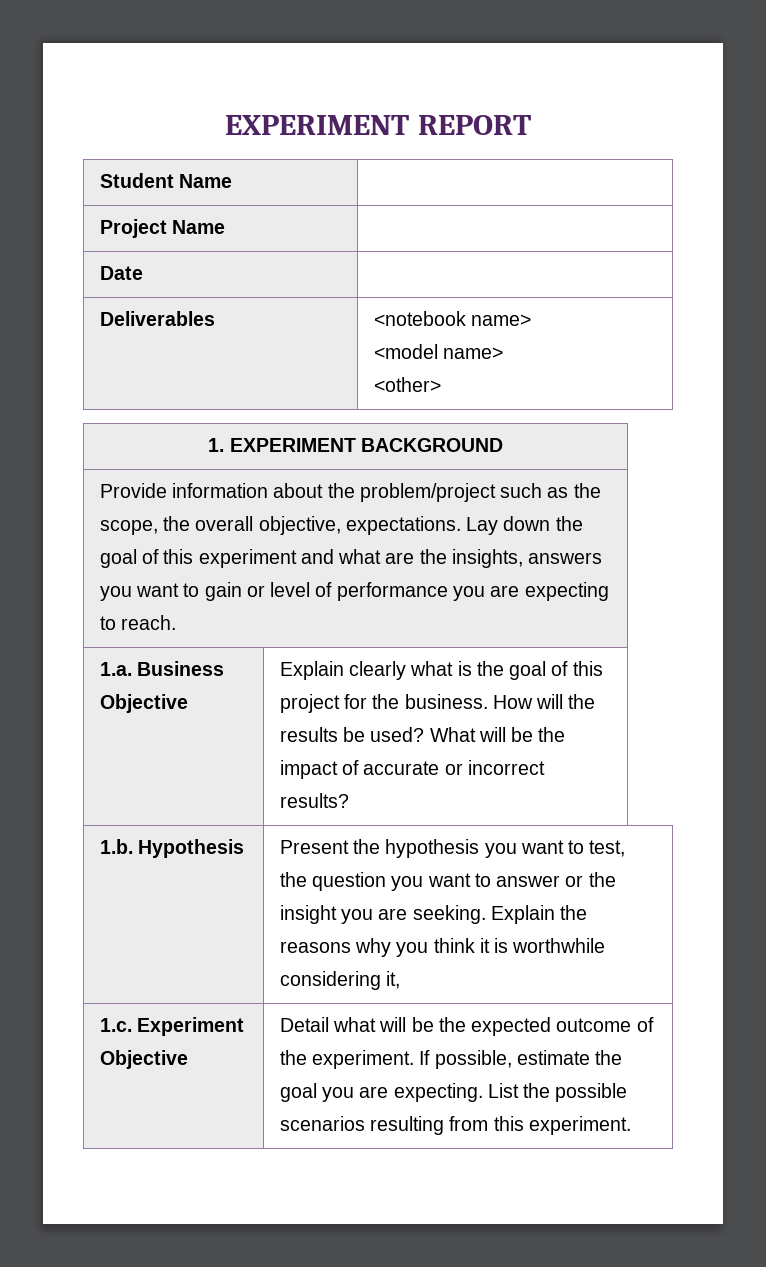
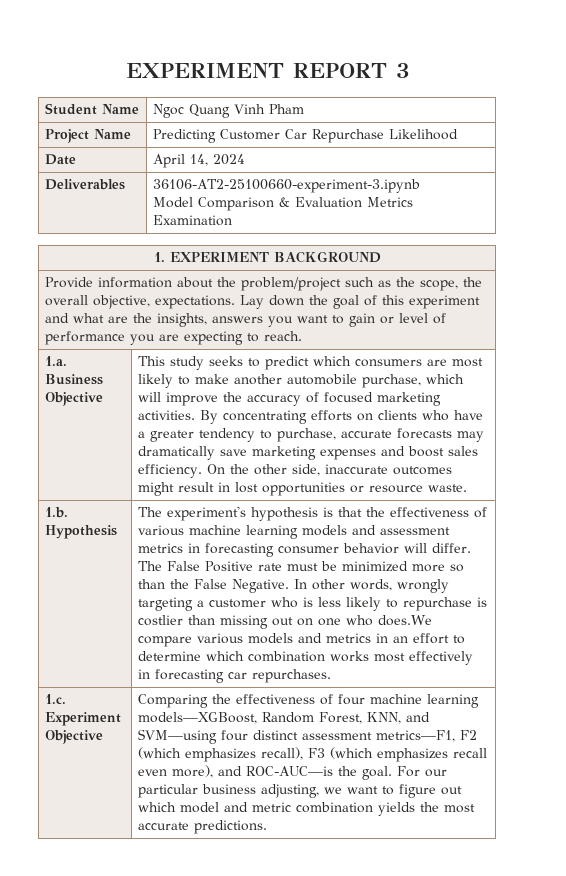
- EXPERIMENT REPORT
+ EXPERIMENT REPORT 3
- Student Name |
- Project Name |
- Date |
- Deliverables | <notebook name>
- <model name>
- <other>
+ Student Name | Ngoc Quang Vinh Pham
+ Project Name | Predicting Customer Car Repurchase Likelihood
+ Date | April 14, 2024
+ Deliverables | 36106-AT2-25100660-experiment-3.ipynb
+ Model Comparison & Evaluation Metrics Examination
- Explain clearly what is the goal of this project for the business. How will the results be used? What will be the impact of accurate or incorrect results?
- 1.b. Hypothesis | Present the hypothesis you want to test, the question you want to answer or the insight you are seeking. Explain the reasons why you think it is worthwhile considering it,
- 1.c. Experiment Objective | Detail what will be the expected outcome of the experiment. If possible, estimate the goal you are expecting. List the possible scenarios resulting from this experiment.
+ This study seeks to predict which consumers are most likely to make another automobile purchase, which will improve the accuracy of focused marketing activities. By concentrating efforts on clients who have a greater tendency to purchase, accurate forecasts may dramatically save marketing expenses and boost sales efficiency. On the other side, inaccurate outcomes might result in lost opportunities or resource waste.
+ 1.b. Hypothesis | The experiment's hypothesis is that the effectiveness of various machine learning models and assessment metrics in forecasting consumer behavior will differ. The False Positive rate must be minimized more so than the False Negative. In other words, wrongly targeting a customer who is less likely to repurchase is costlier than missing out on one who does.We compare various models and metrics in an effort to determine which combination works most effectively in forecasting car repurchases.
+ 1.c. Experiment Objective | Comparing the effectiveness of four machine learning models—XGBoost, Random Forest, KNN, and SVM—using four distinct assessment metrics—F1, F2 (which emphasizes recall), F3 (which emphasizes recall even more), and ROC-AUC—is the goal. For our particular business adjusting, we want to figure out which model and metric combination yields the most accurate predictions.

